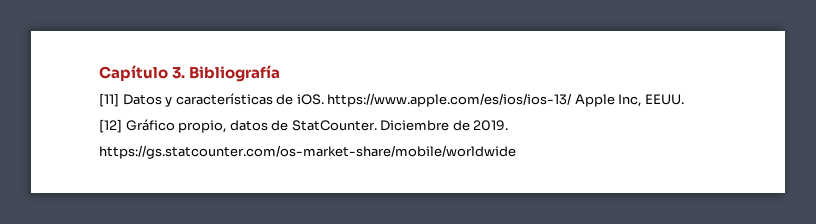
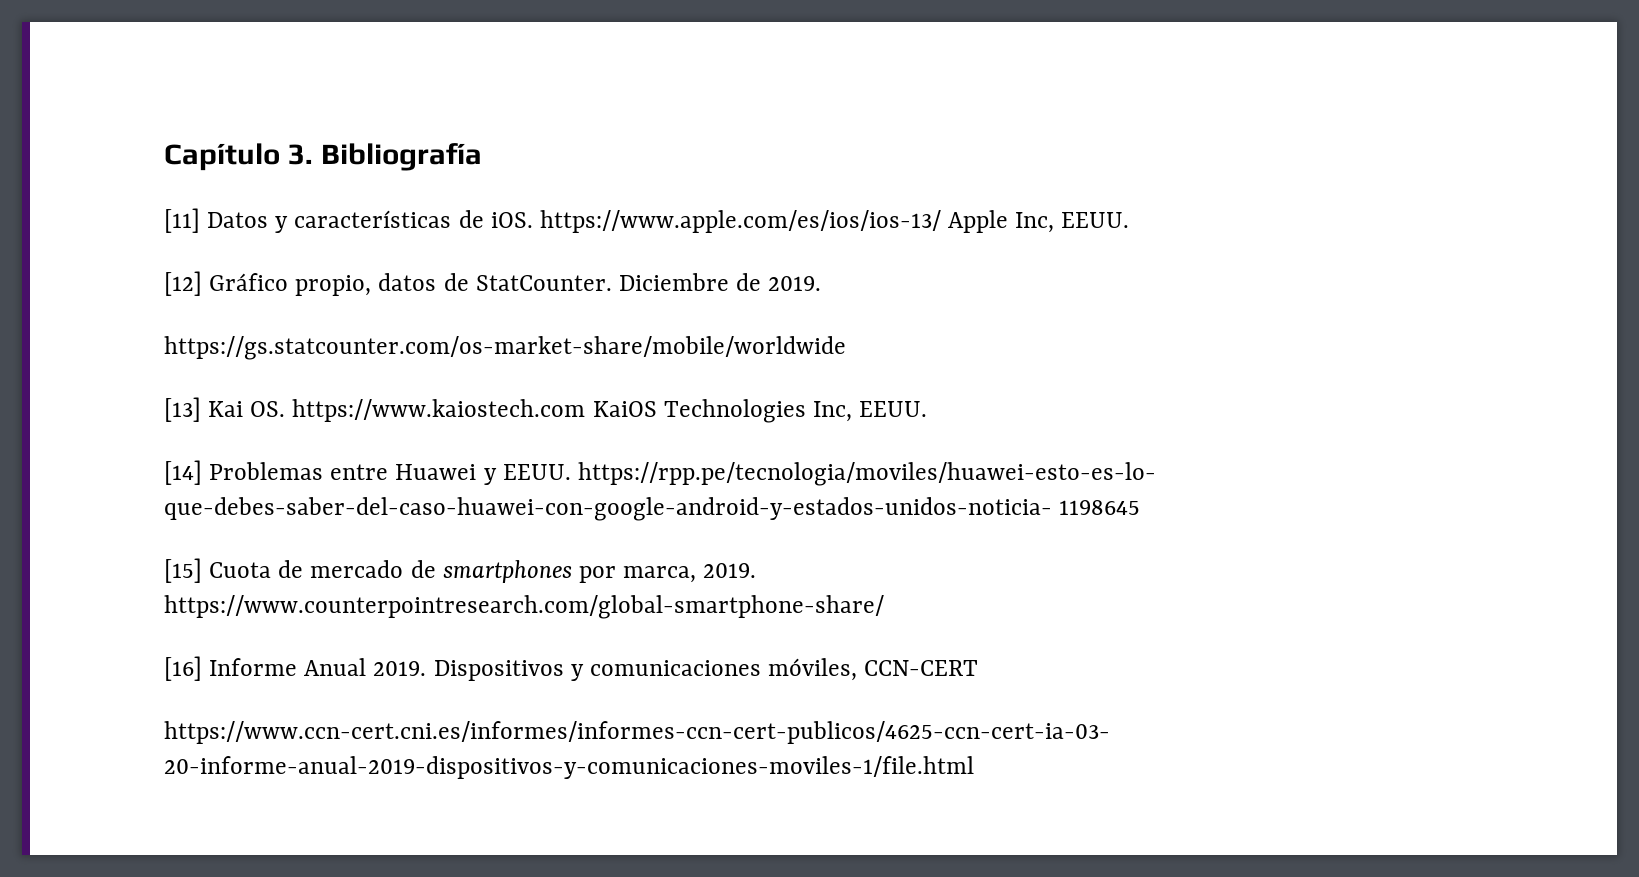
+ [13] Kai OS. https://www.kaiostech.com KaiOS Technologies Inc, EEUU.
+ [14] Problemas entre Huawei y EEUU. https://rpp.pe/tecnologia/moviles/huawei-esto-es-lo- que-debes-saber-del-caso-huawei-con-google-android-y-estados-unidos-noticia- 1198645
+ [15] Cuota de mercado de smartphones por marca, 2019. https://www.counterpointresearch.com/global-smartphone-share/
+ [16] Informe Anual 2019. Dispositivos y comunicaciones móviles, CCN-CERT
+ https://www.ccn-cert.cni.es/informes/informes-ccn-cert-publicos/4625-ccn-cert-ia-03- 20-informe-anual-2019-dispositivos-y-comunicaciones-moviles-1/file.html

